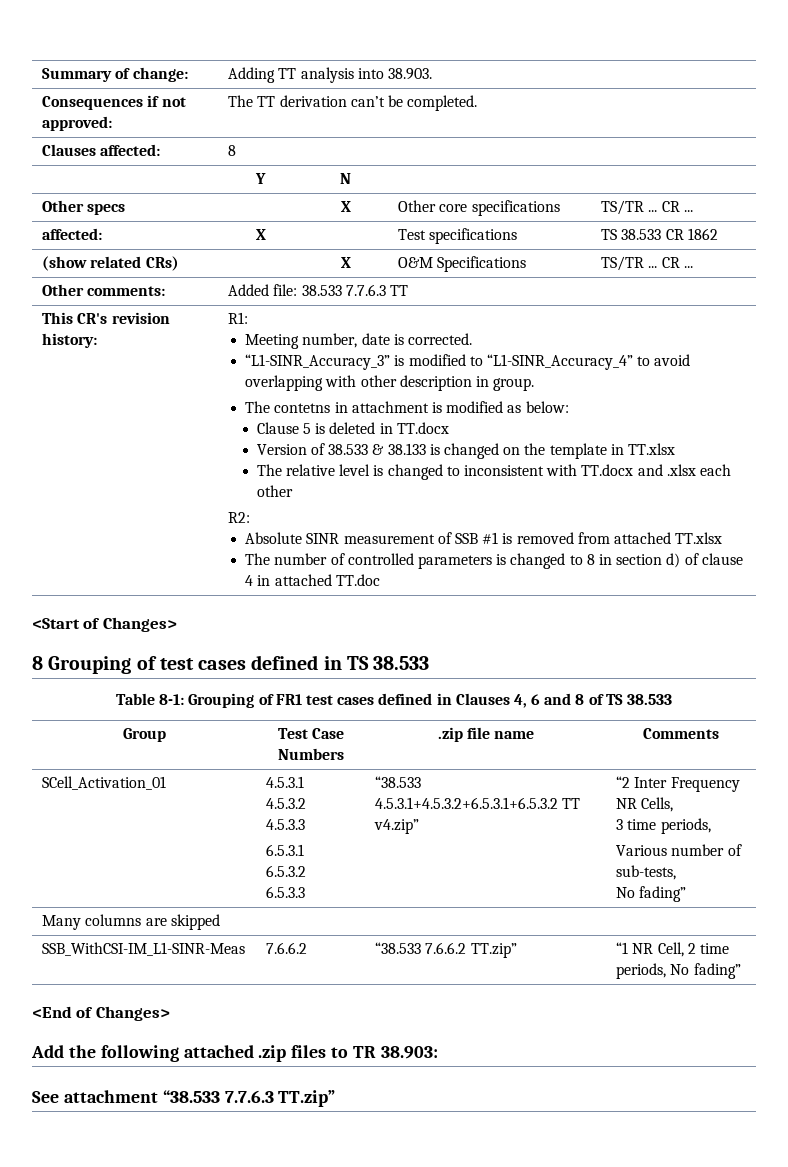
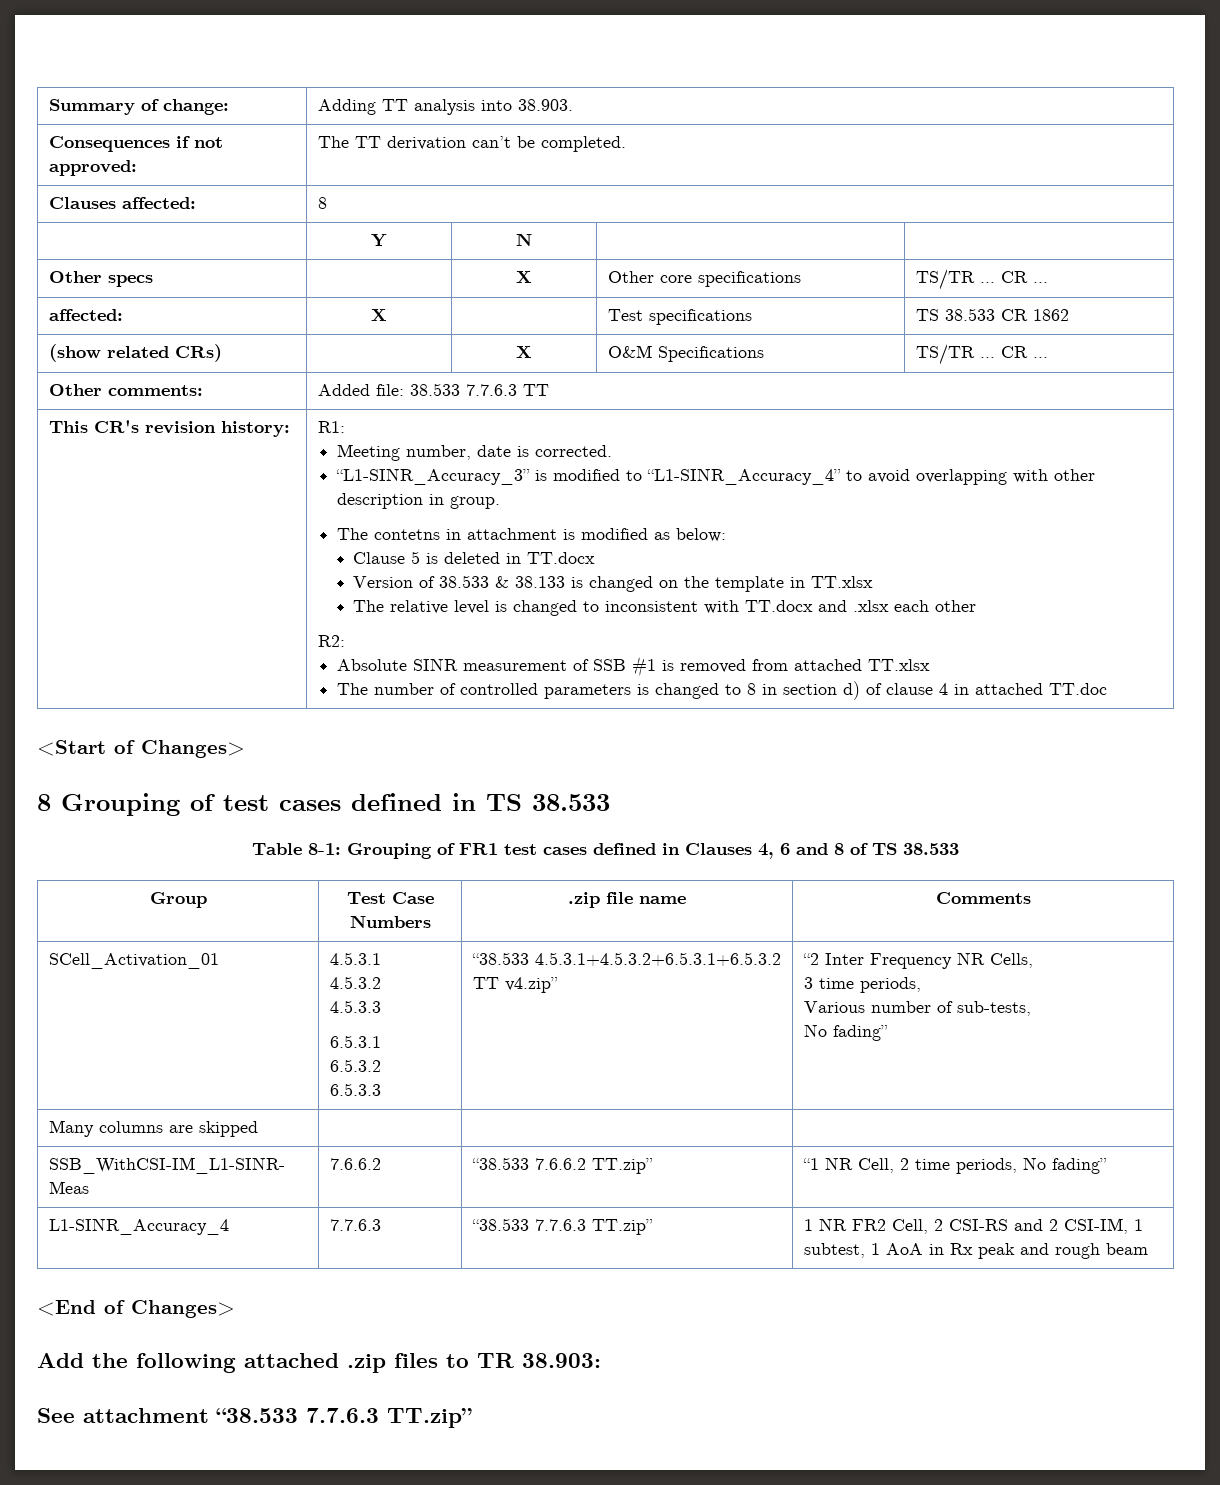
+ L1-SINR_Accuracy_4 | 7.7.6.3 | “38.533 7.7.6.3 TT.zip” | 1 NR FR2 Cell, 2 CSI-RS and 2 CSI-IM, 1 subtest, 1 AoA in Rx peak and rough beam

